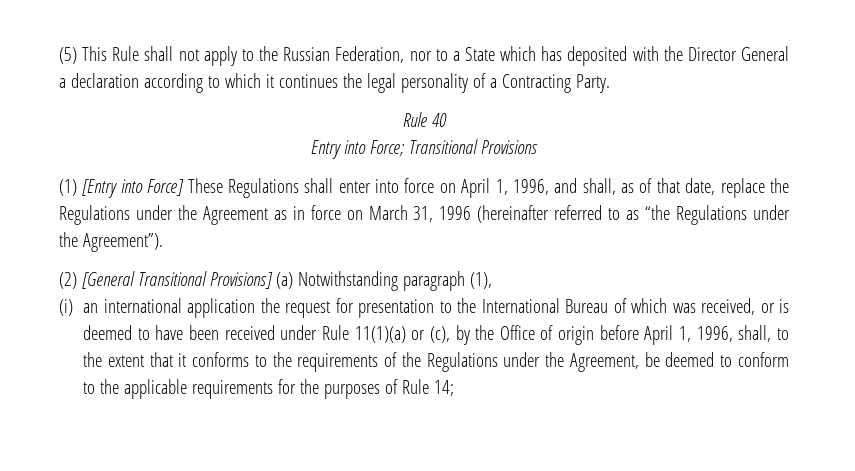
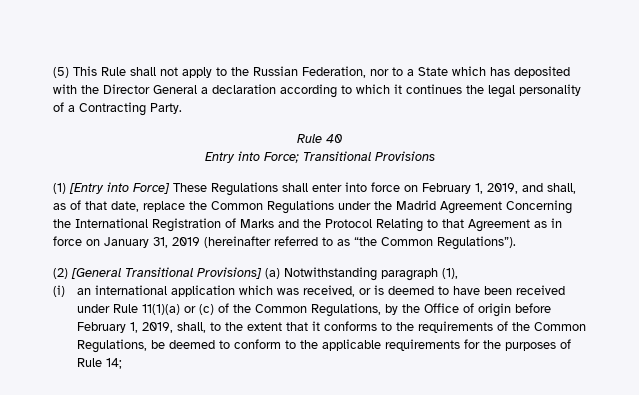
- (1) [Entry into Force] These Regulations shall enter into force on April 1, 1996, and shall, as of that date, replace the Regulations under the Agreement as in force on March 31, 1996 (hereinafter referred to as “the Regulations under the Agreement”).
+ (1) [Entry into Force] These Regulations shall enter into force on February 1, 2019, and shall, as of that date, replace the Common Regulations under the Madrid Agreement Concerning the International Registration of Marks and the Protocol Relating to that Agreement as in force on January 31, 2019 (hereinafter referred to as “the Common Regulations”).
- (i) an international application the request for presentation to the International Bureau of which was received, or is deemed to have been received under Rule 11(1)(a) or (c), by the Office of origin before April 1, 1996, shall, to the extent that it conforms to the requirements of the Regulations under the Agreement, be deemed to conform to the applicable requirements for the purposes of Rule 14;
+ (i) an international application which was received, or is deemed to have been received under Rule 11(1)(a) or (c) of the Common Regulations, by the Office of origin before February 1, 2019, shall, to the extent that it conforms to the requirements of the Common Regulations, be deemed to conform to the applicable requirements for the purposes of Rule 14;

